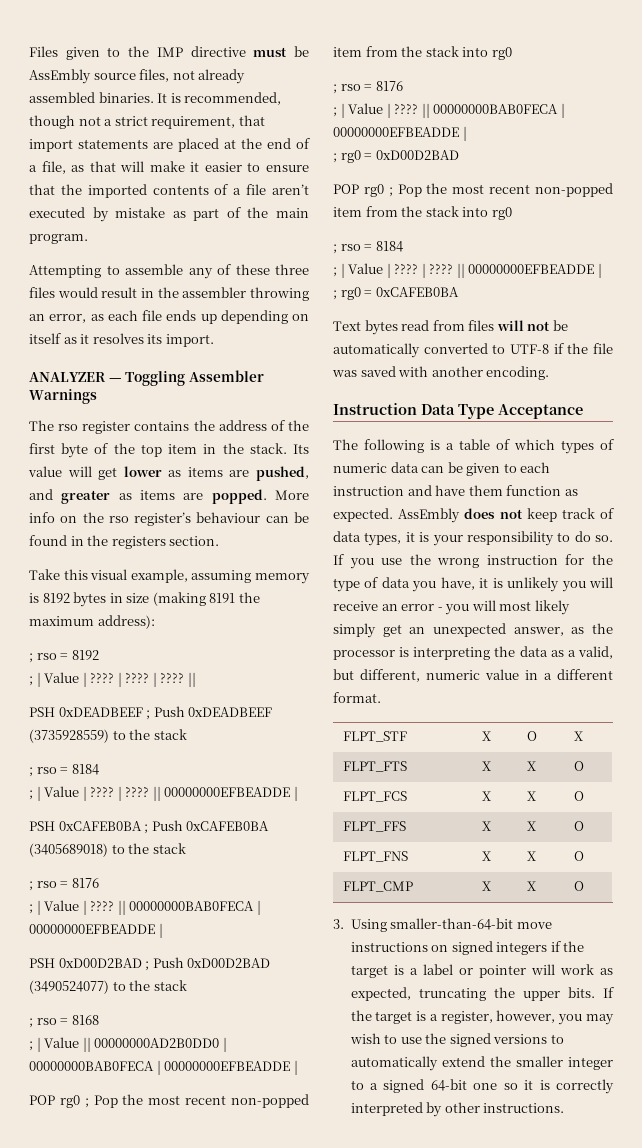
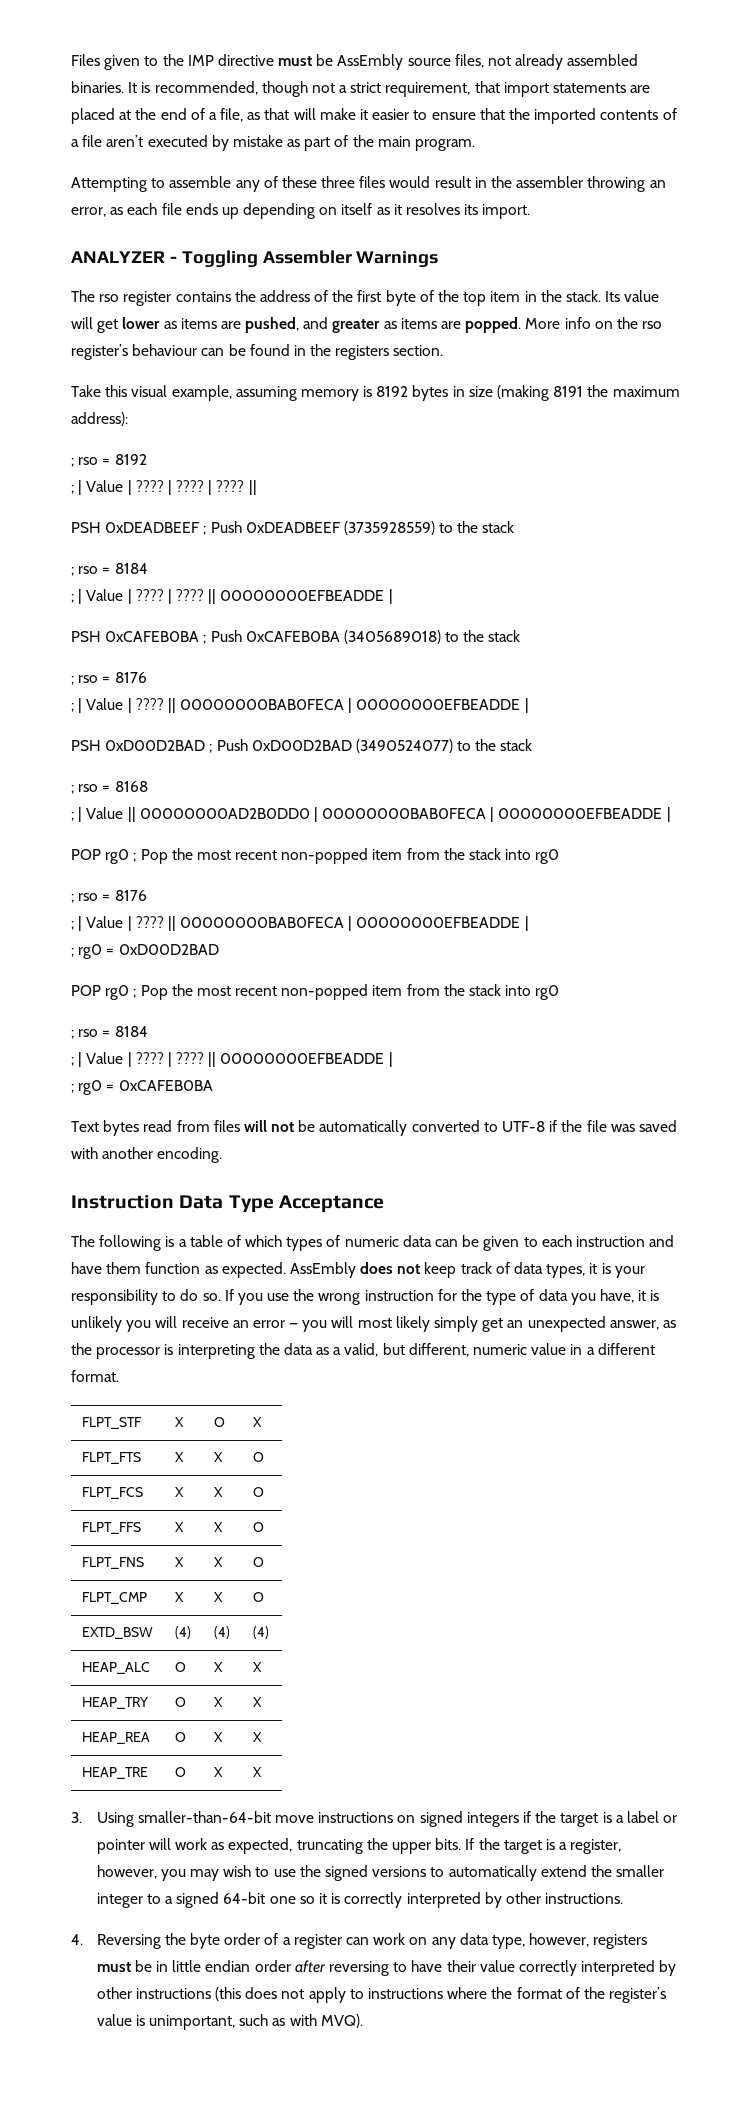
- ANALYZER — Toggling Assembler Warnings
+ ANALYZER - Toggling Assembler Warnings
- If you use the wrong instruction for the type of data you have, it is unlikely you will receive an error - you will most likely simply get an unexpected answer, as the processor is interpreting the data as a valid, but different, numeric value in a different format.
+ If you use the wrong instruction for the type of data you have, it is unlikely you will receive an error — you will most likely simply get an unexpected answer, as the processor is interpreting the data as a valid, but different, numeric value in a different format.
+ EXTD_BSW | (4) | (4) | (4)
+ HEAP_ALC | O | X | X
+ HEAP_TRY | O | X | X
+ HEAP_REA | O | X | X
+ HEAP_TRE | O | X | X
+ 4. Reversing the byte order of a register can work on any data type, however, registers must be in little endian order after reversing to have their value correctly interpreted by other instructions (this does not apply to instructions where the format of the register’s value is unimportant, such as with MVQ).

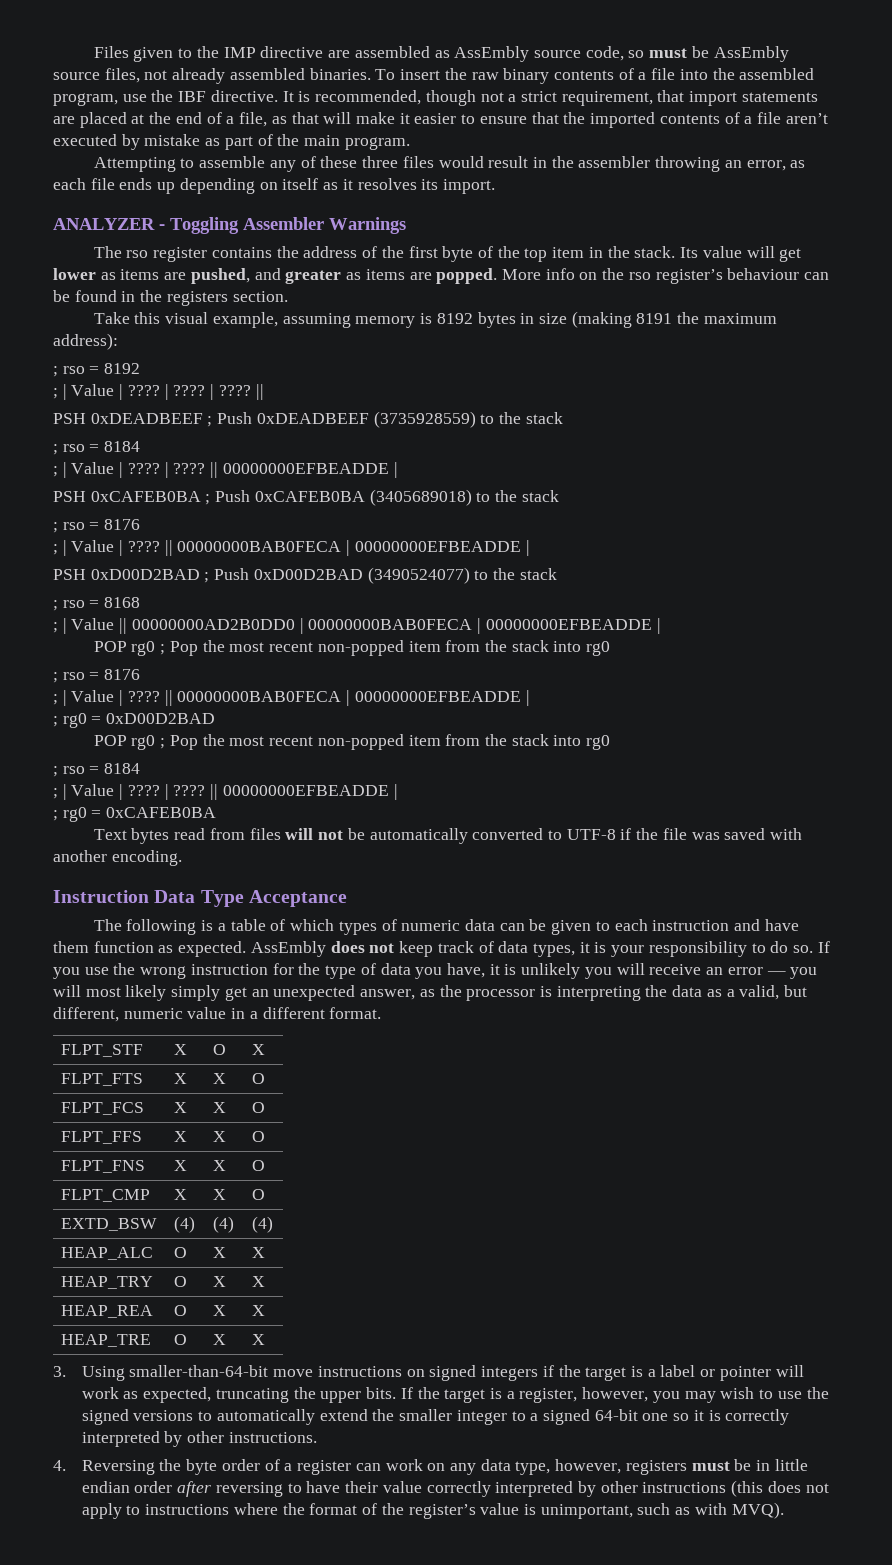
- Files given to the IMP directive must be AssEmbly source files, not already assembled binaries.
+ Files given to the IMP directive are assembled as AssEmbly source code, so must be AssEmbly source files, not already assembled binaries.
+ To insert the raw binary contents of a file into the assembled program, use the IBF directive.

